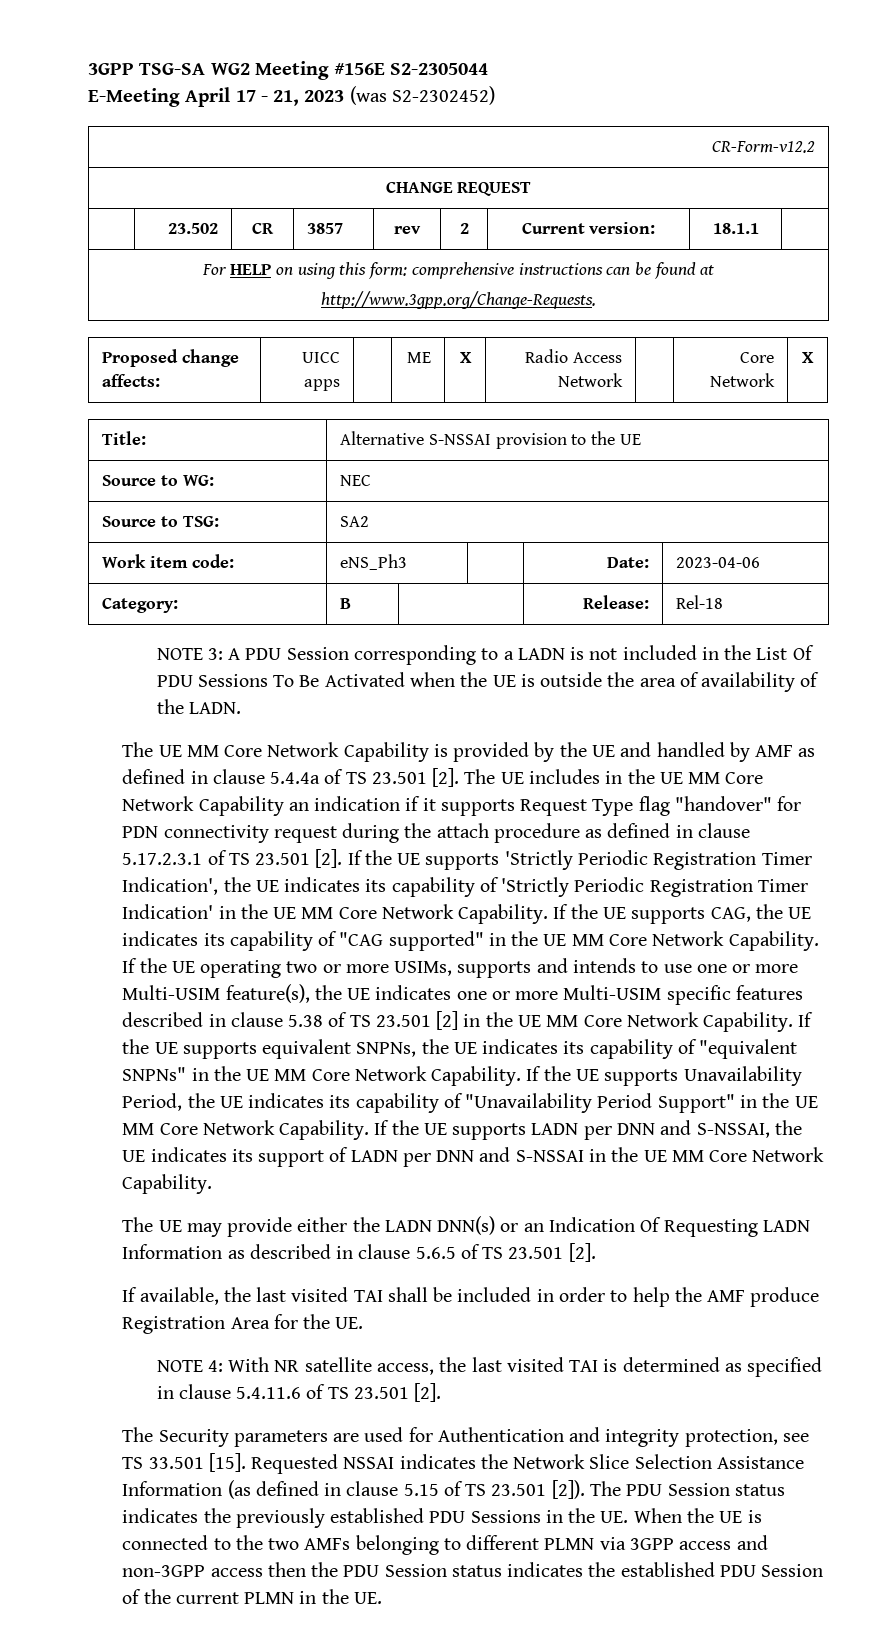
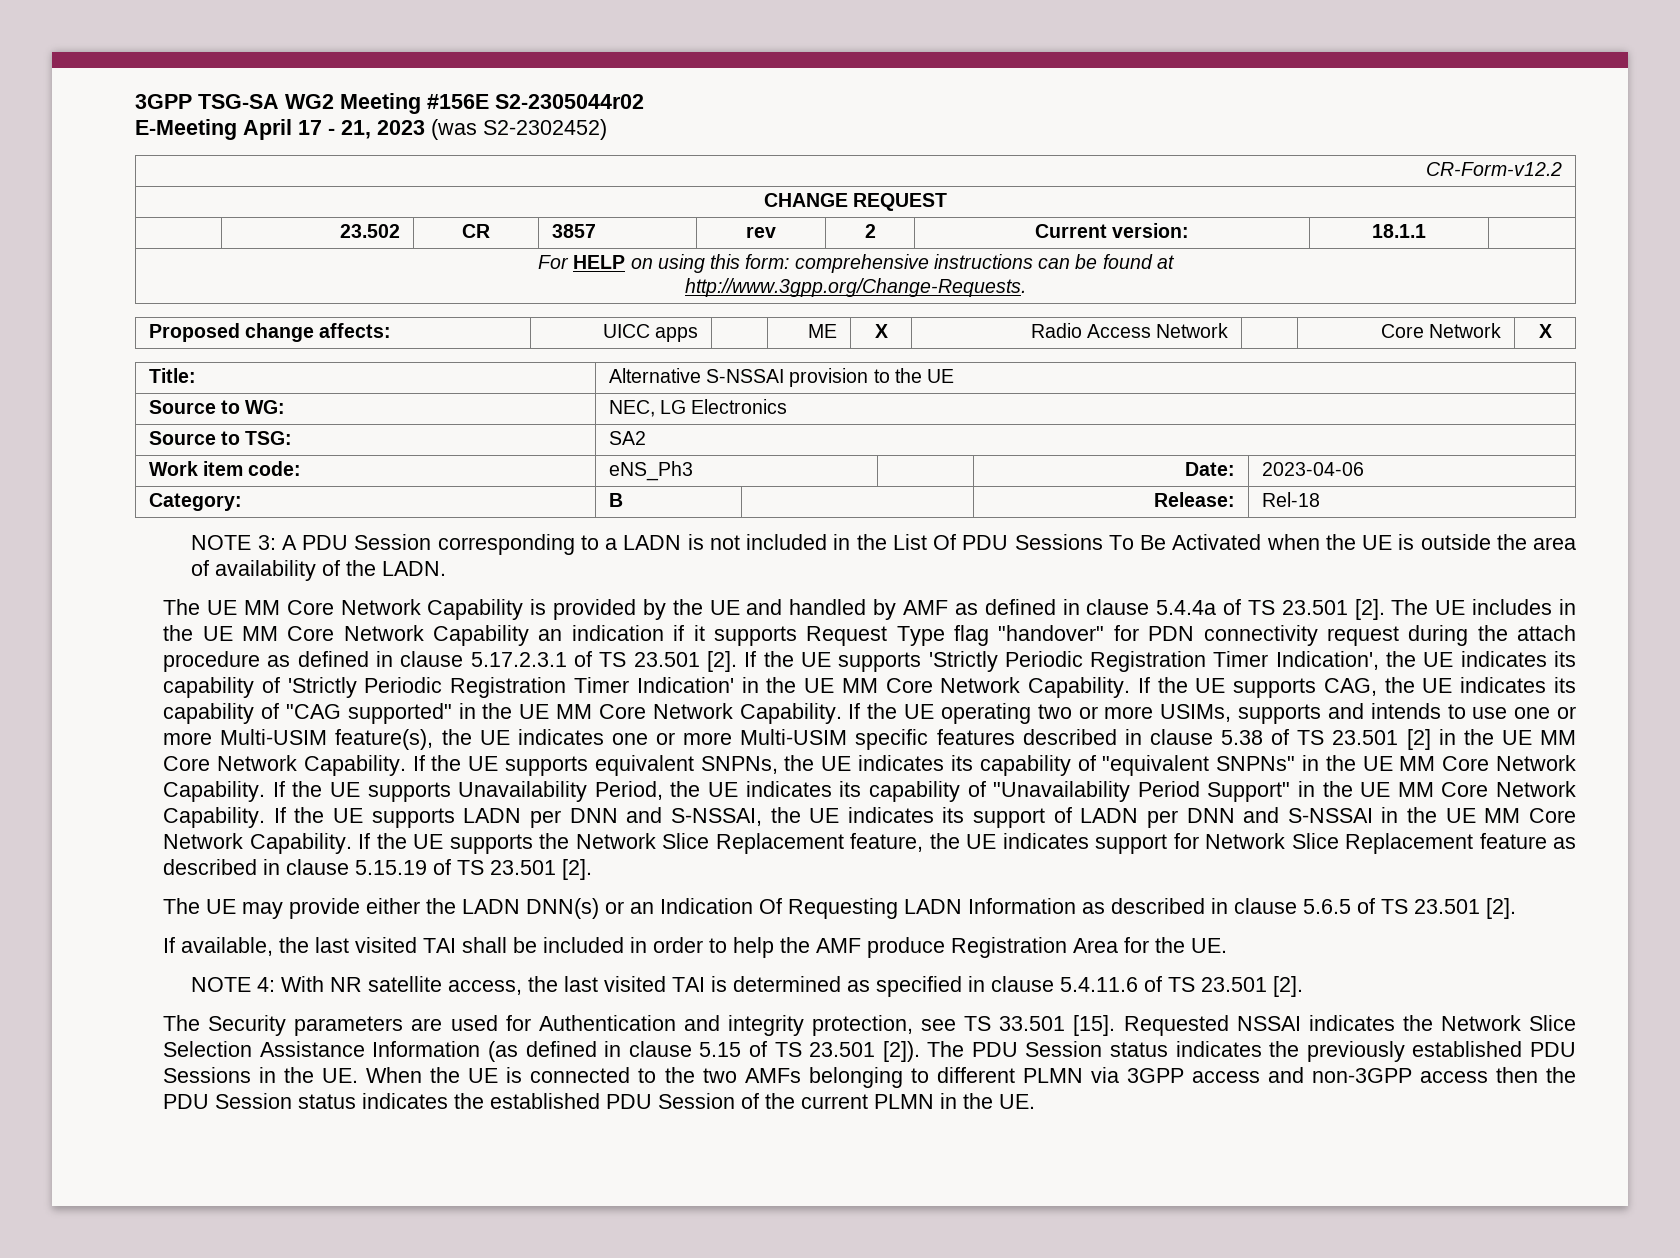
- 3GPP TSG-SA WG2 Meeting #156E S2-2305044
+ 3GPP TSG-SA WG2 Meeting #156E S2-2305044r02
- Source to WG: | NEC
+ Source to WG: | NEC, LG Electronics
+ If the UE supports the Network Slice Replacement feature, the UE indicates support for Network Slice Replacement feature as described in clause 5.15.19 of TS 23.501 [2].

